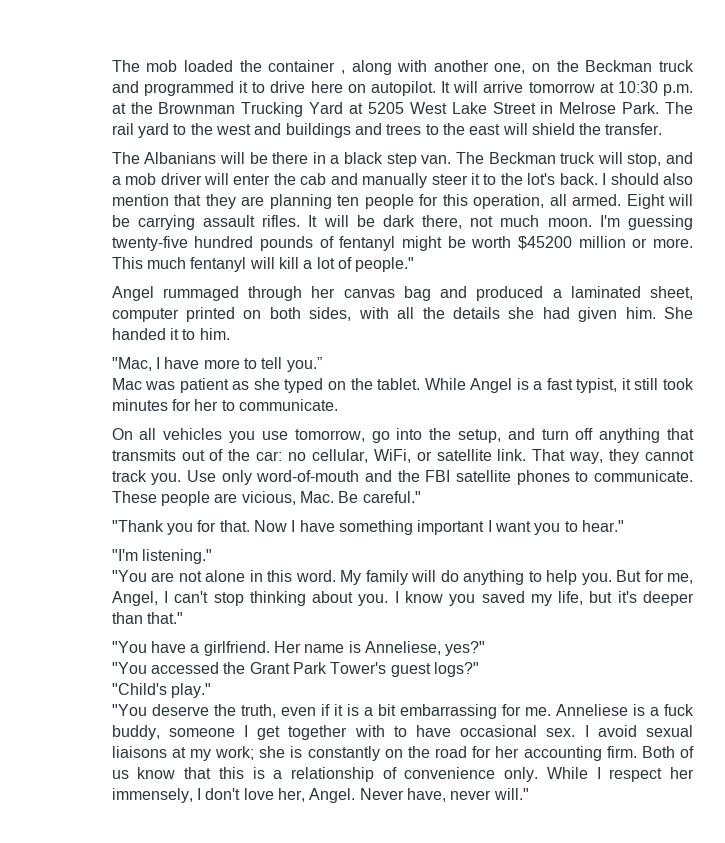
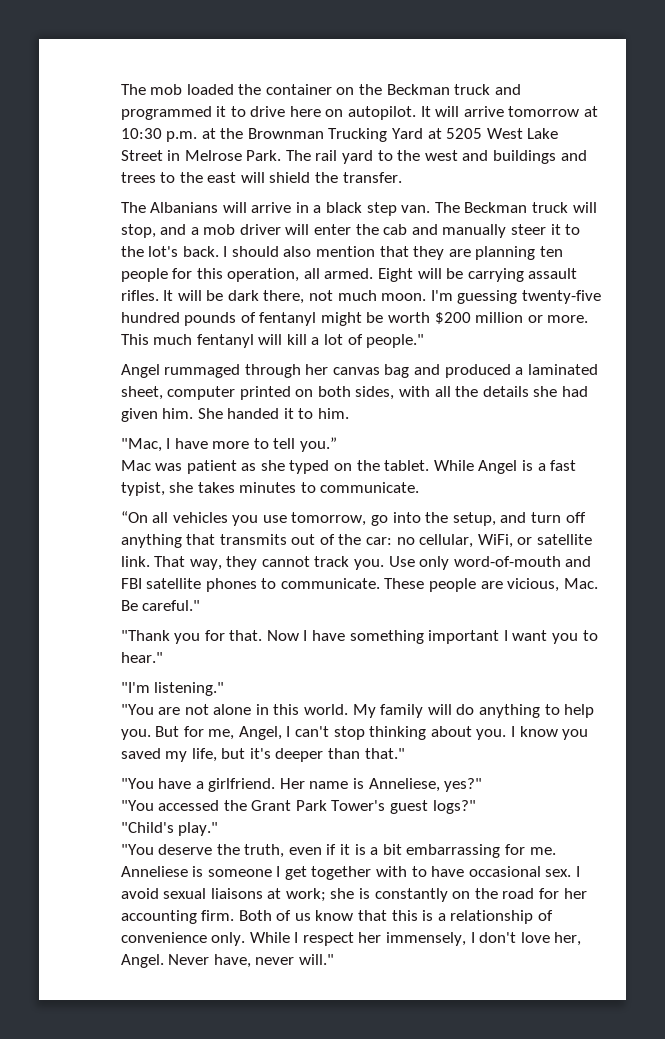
- The mob loaded the container , along with another one, on the Beckman truck and programmed it to drive here on autopilot.
+ The mob loaded the container on the Beckman truck and programmed it to drive here on autopilot.
- The Albanians will be there in a black step van.
+ The Albanians will arrive in a black step van.
- I'm guessing twenty-five hundred pounds of fentanyl might be worth $45200 million or more.
+ I'm guessing twenty-five hundred pounds of fentanyl might be worth $200 million or more.
- While Angel is a fast typist, it still took minutes for her to communicate.
+ While Angel is a fast typist, she takes minutes to communicate.
- On all vehicles you use tomorrow, go into the setup, and turn off anything that transmits out of the car: no cellular, WiFi, or satellite link.
+ “On all vehicles you use tomorrow, go into the setup, and turn off anything that transmits out of the car: no cellular, WiFi, or satellite link.
- Use only word-of-mouth and the FBI satellite phones to communicate.
+ Use only word-of-mouth and FBI satellite phones to communicate.
- "You are not alone in this word.
+ "You are not alone in this world.
- Anneliese is a fuck buddy, someone I get together with to have occasional sex.
+ Anneliese is someone I get together with to have occasional sex.
- I avoid sexual liaisons at my work; she is constantly on the road for her accounting firm.
+ I avoid sexual liaisons at work; she is constantly on the road for her accounting firm.

